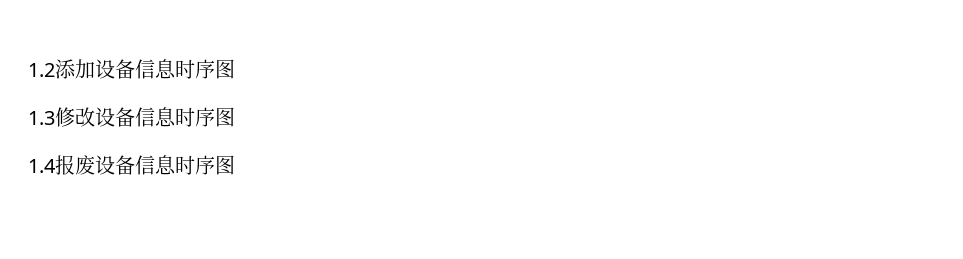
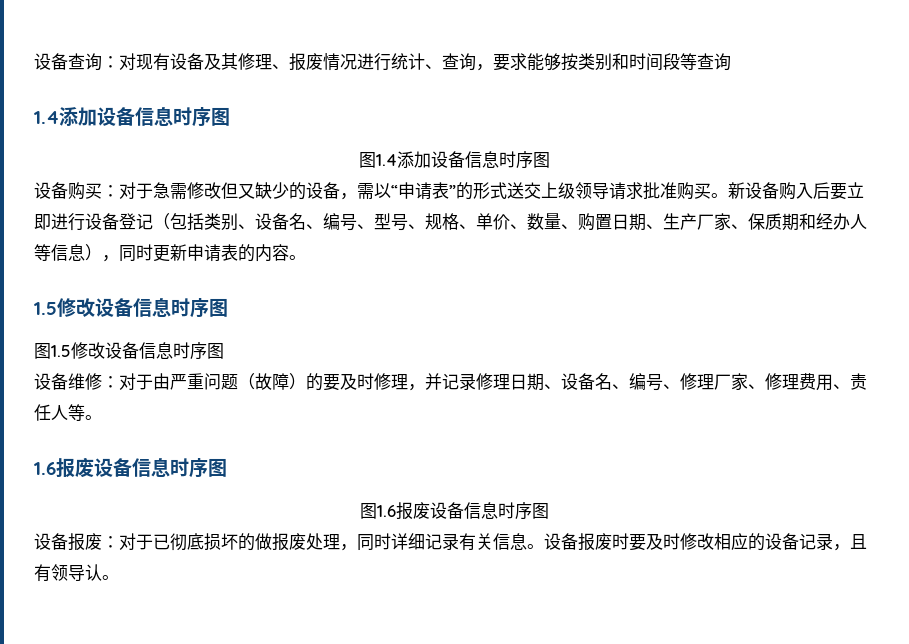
- 1.2添加设备信息时序图
- 1.3修改设备信息时序图
- 1.4报废设备信息时序图
+ 设备查询：对现有设备及其修理、报废情况进行统计、查询，要求能够按类别和时间段等查询
+ 1.4添加设备信息时序图
+ 图1.4添加设备信息时序图
+ 设备购买：对于急需修改但又缺少的设备，需以“申请表”的形式送交上级领导请求批准购买。新设备购入后要立即进行设备登记（包括类别、设备名、编号、型号、规格、单价、数量、购置日期、生产厂家、保质期和经办人等信息），同时更新申请表的内容。
+ 1.5修改设备信息时序图
+ 图1.5修改设备信息时序图
+ 设备维修：对于由严重问题（故障）的要及时修理，并记录修理日期、设备名、编号、修理厂家、修理费用、责任人等。
+ 1.6报废设备信息时序图
+ 图1.6报废设备信息时序图
+ 设备报废：对于已彻底损坏的做报废处理，同时详细记录有关信息。设备报废时要及时修改相应的设备记录，且有领导认。

